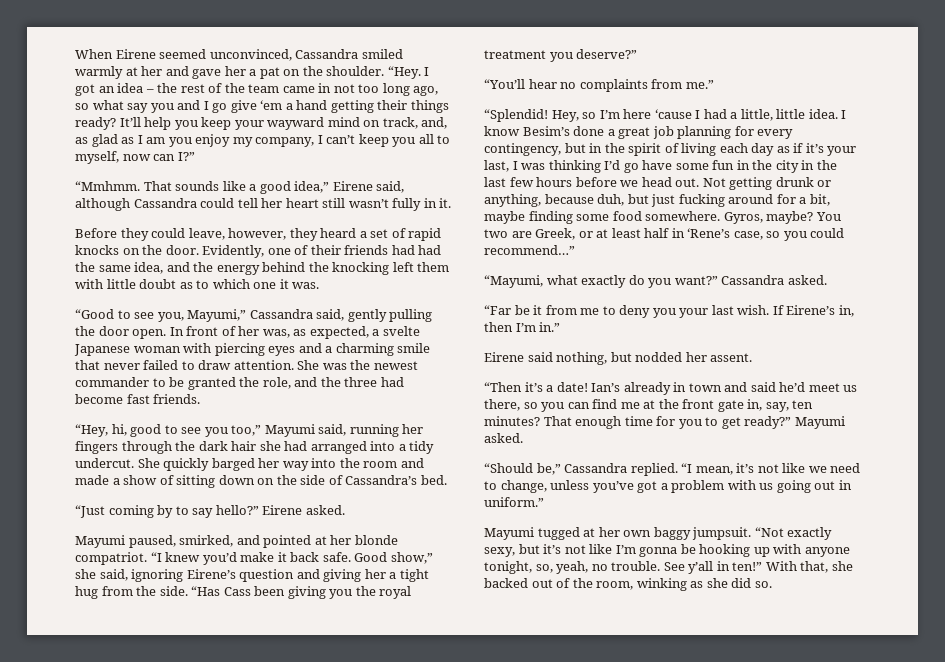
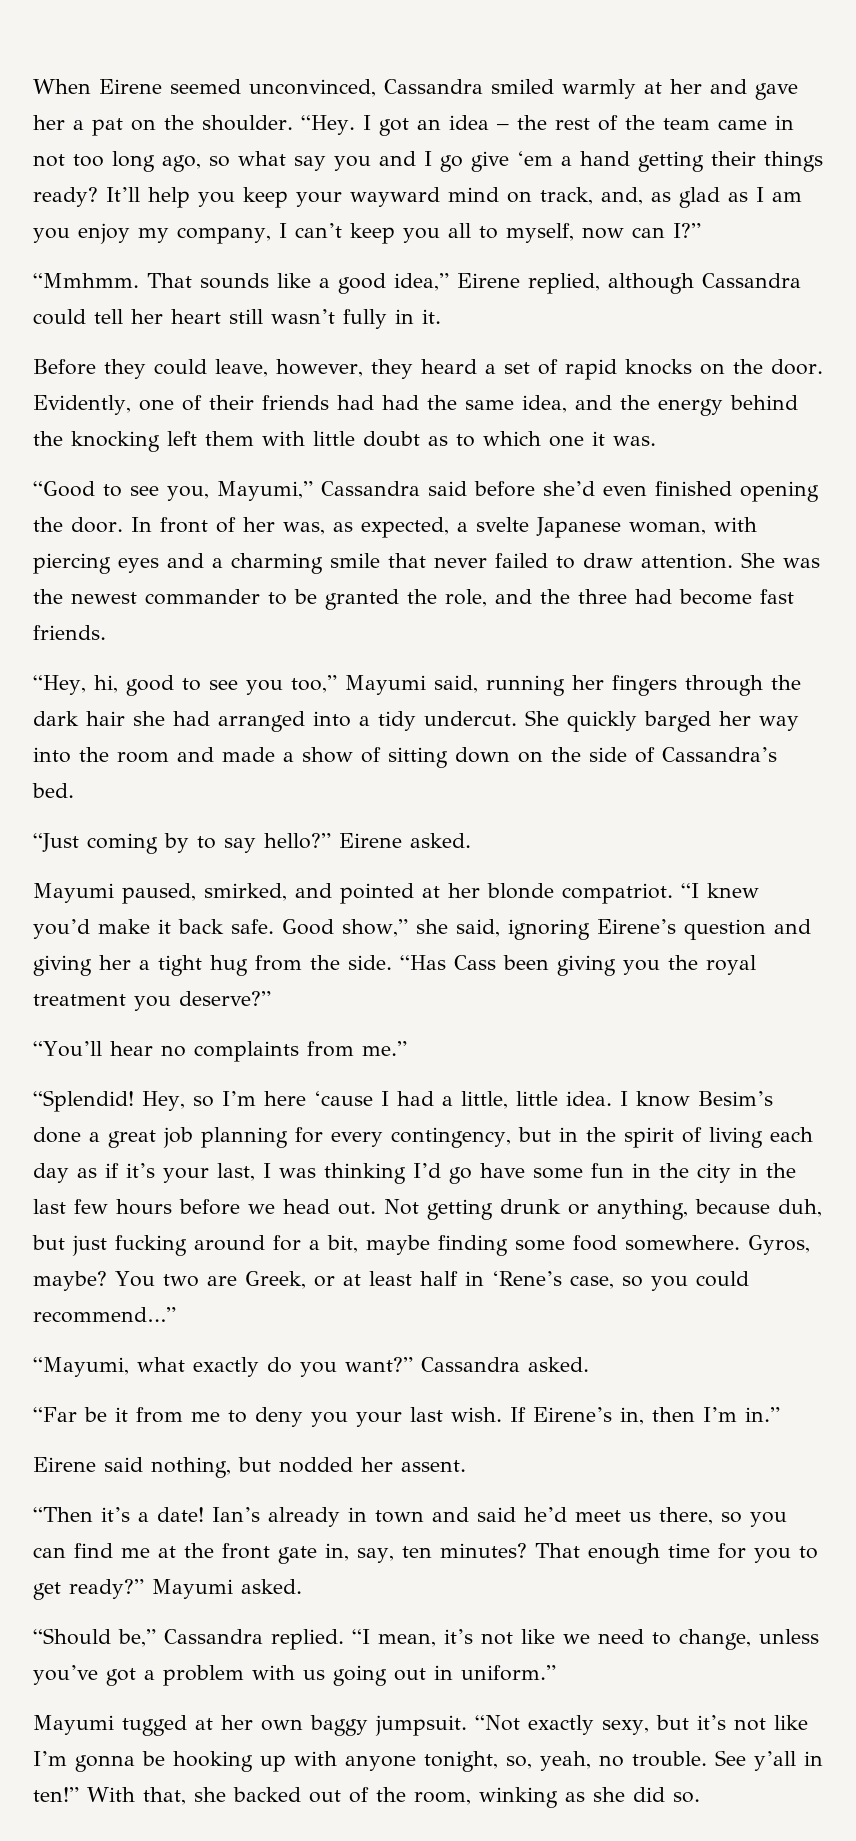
- That sounds like a good idea,” Eirene said, although Cassandra could tell her heart still wasn’t fully in it.
+ That sounds like a good idea,” Eirene replied, although Cassandra could tell her heart still wasn’t fully in it.
- “Good to see you, Mayumi,” Cassandra said, gently pulling the door open.
+ “Good to see you, Mayumi,” Cassandra said before she’d even finished opening the door.
- In front of her was, as expected, a svelte Japanese woman with piercing eyes and a charming smile that never failed to draw attention.
+ In front of her was, as expected, a svelte Japanese woman, with piercing eyes and a charming smile that never failed to draw attention.

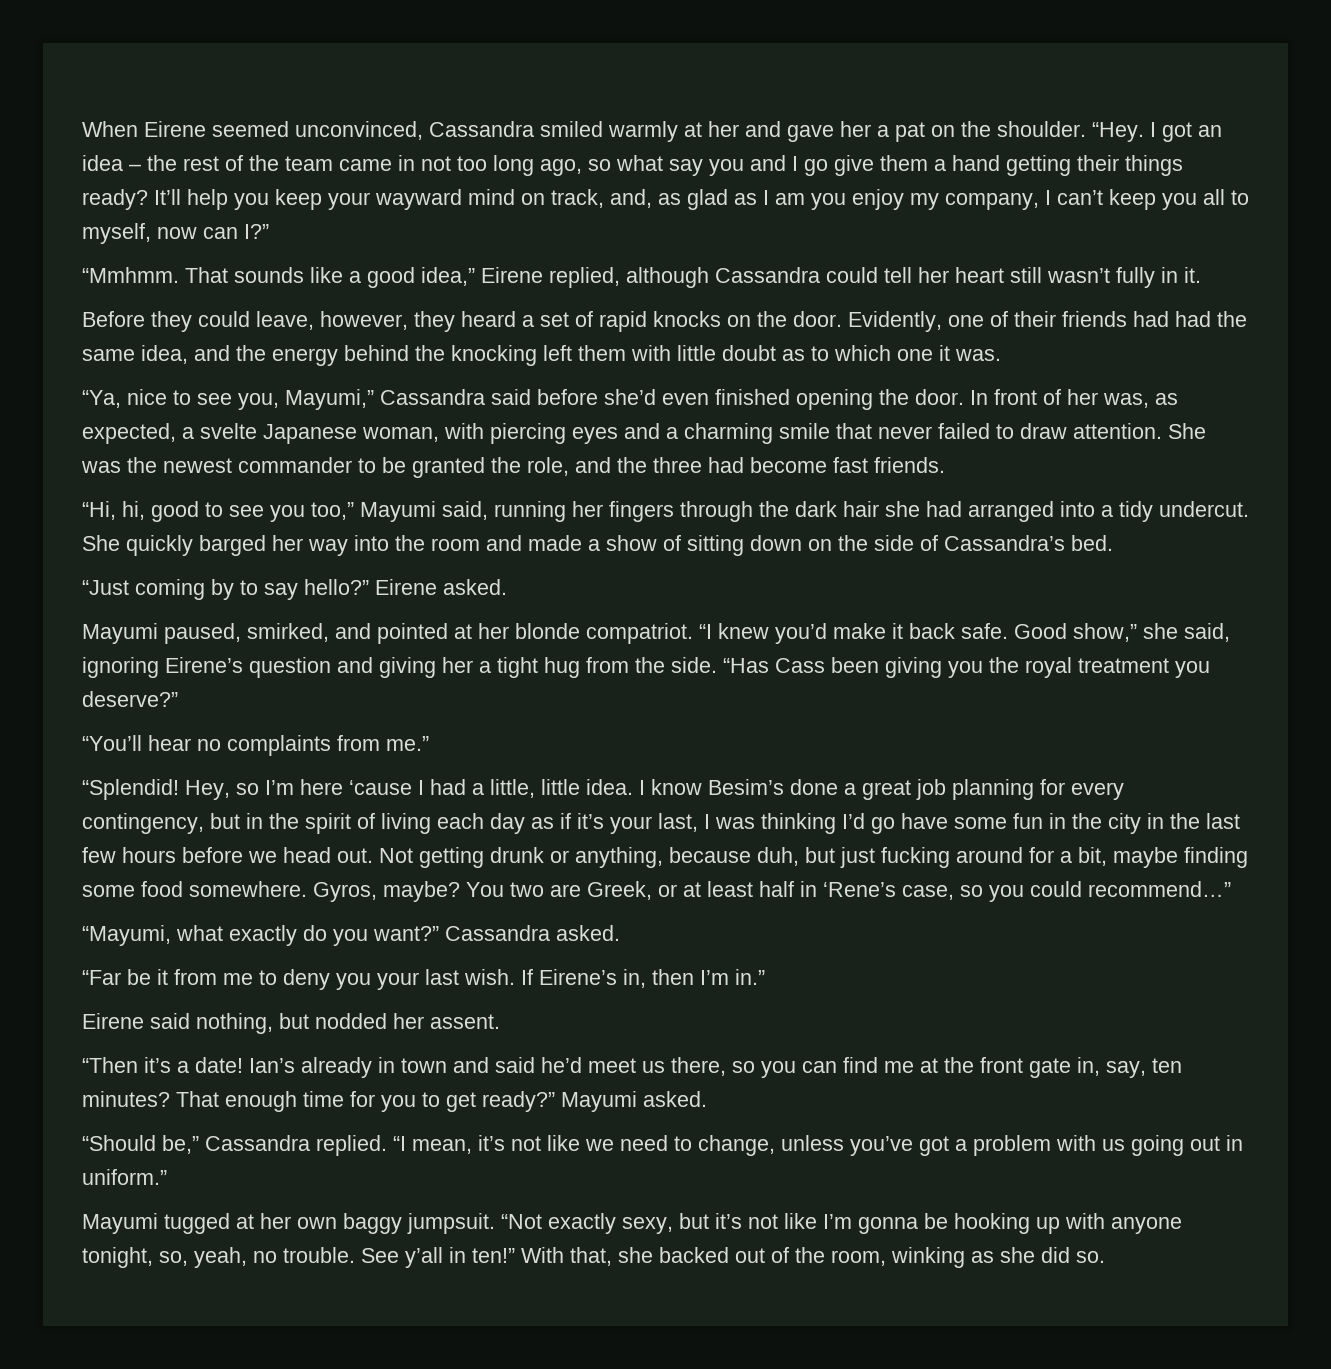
- “Hey. I got an idea – the rest of the team came in not too long ago, so what say you and I go give ‘em a hand getting their things ready?
+ “Hey. I got an idea – the rest of the team came in not too long ago, so what say you and I go give them a hand getting their things ready?
- “Good to see you, Mayumi,” Cassandra said before she’d even finished opening the door.
+ “Ya, nice to see you, Mayumi,” Cassandra said before she’d even finished opening the door.
- “Hey, hi, good to see you too,” Mayumi said, running her fingers through the dark hair she had arranged into a tidy undercut.
+ “Hi, hi, good to see you too,” Mayumi said, running her fingers through the dark hair she had arranged into a tidy undercut.

